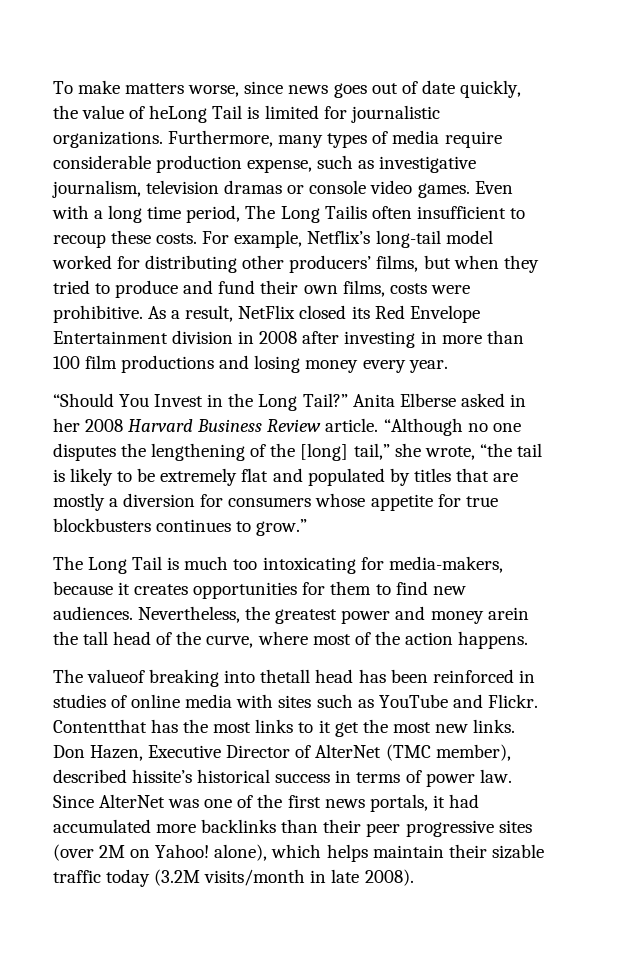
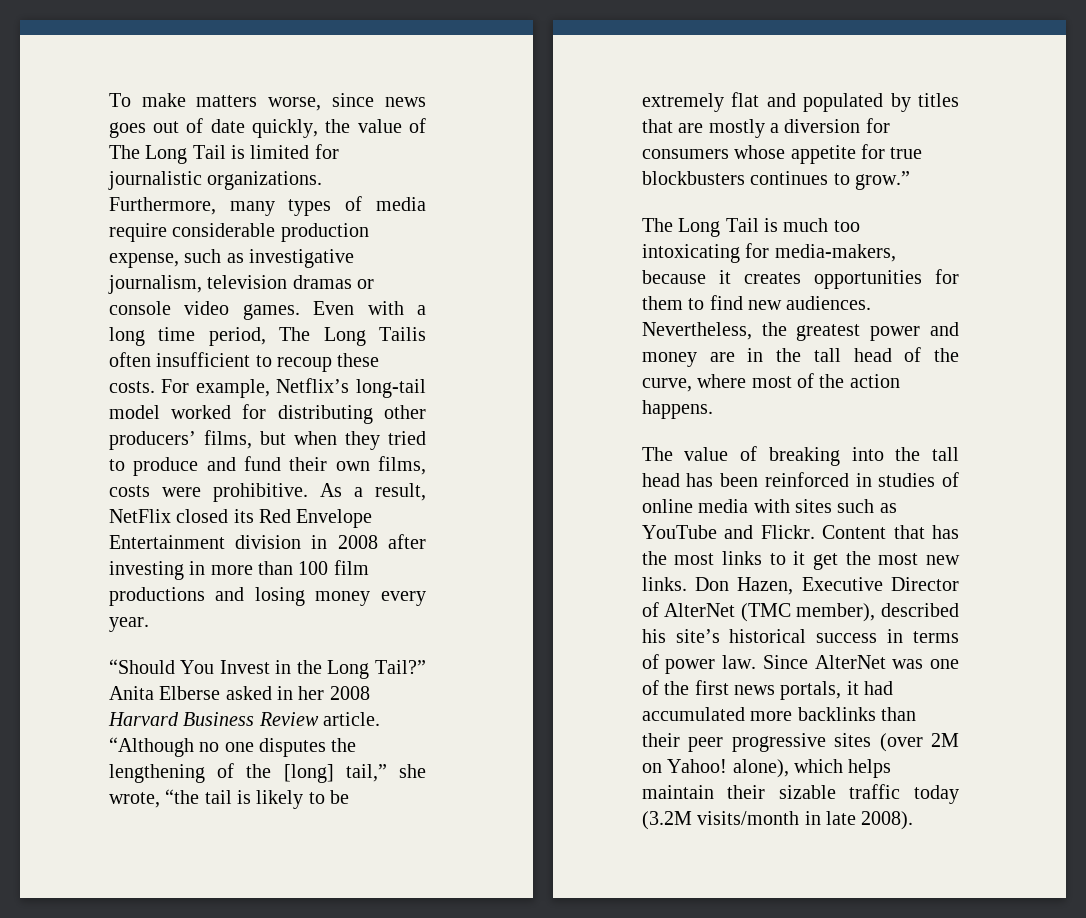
- To make matters worse, since news goes out of date quickly, the value of heLong Tail is limited for journalistic organizations.
+ To make matters worse, since news goes out of date quickly, the value of The Long Tail is limited for journalistic organizations.
- Nevertheless, the greatest power and money arein the tall head of the curve, where most of the action happens.
+ Nevertheless, the greatest power and money are in the tall head of the curve, where most of the action happens.
- The valueof breaking into thetall head has been reinforced in studies of online media with sites such as YouTube and Flickr.
+ The value of breaking into the tall head has been reinforced in studies of online media with sites such as YouTube and Flickr.
- Contentthat has the most links to it get the most new links.
+ Content that has the most links to it get the most new links.
- Don Hazen, Executive Director of AlterNet (TMC member), described hissite’s historical success in terms of power law.
+ Don Hazen, Executive Director of AlterNet (TMC member), described his site’s historical success in terms of power law.

